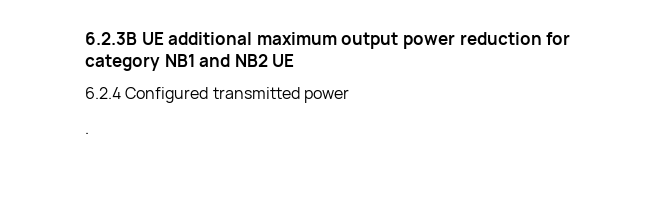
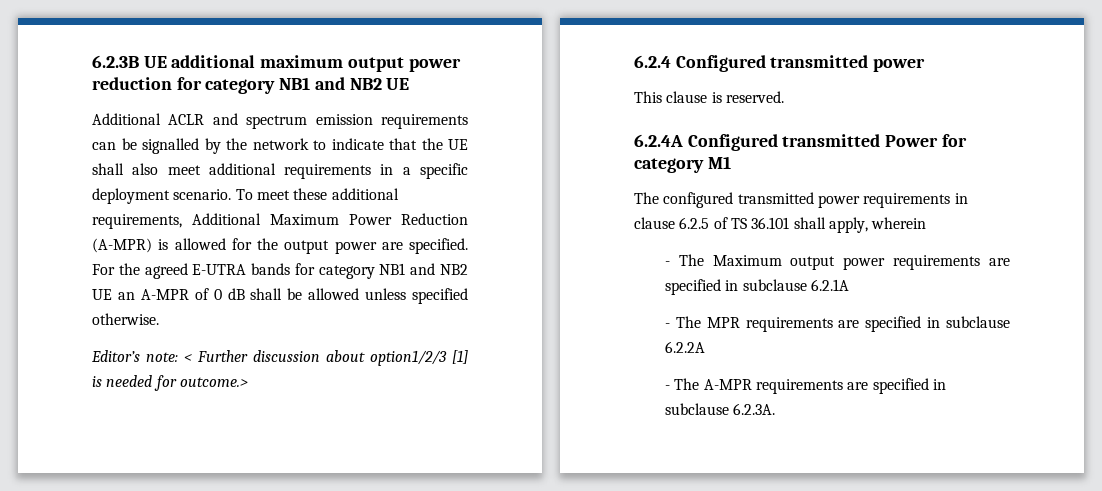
+ Additional ACLR and spectrum emission requirements can be signalled by the network to indicate that the UE shall also meet additional requirements in a specific deployment scenario. To meet these additional requirements, Additional Maximum Power Reduction (A-MPR) is allowed for the output power are specified. For the agreed E-UTRA bands for category NB1 and NB2 UE an A-MPR of 0 dB shall be allowed unless specified otherwise.
+ Editor’s note: < Further discussion about option1/2/3 [1] is needed for outcome.>
  6.2.4 Configured transmitted power
- .
+ This clause is reserved.
+ 6.2.4A Configured transmitted Power for category M1
+ The configured transmitted power requirements in clause 6.2.5 of TS 36.101 shall apply, wherein
+ - The Maximum output power requirements are specified in subclause 6.2.1A
+ - The MPR requirements are specified in subclause 6.2.2A
+ - The A-MPR requirements are specified in subclause 6.2.3A.

